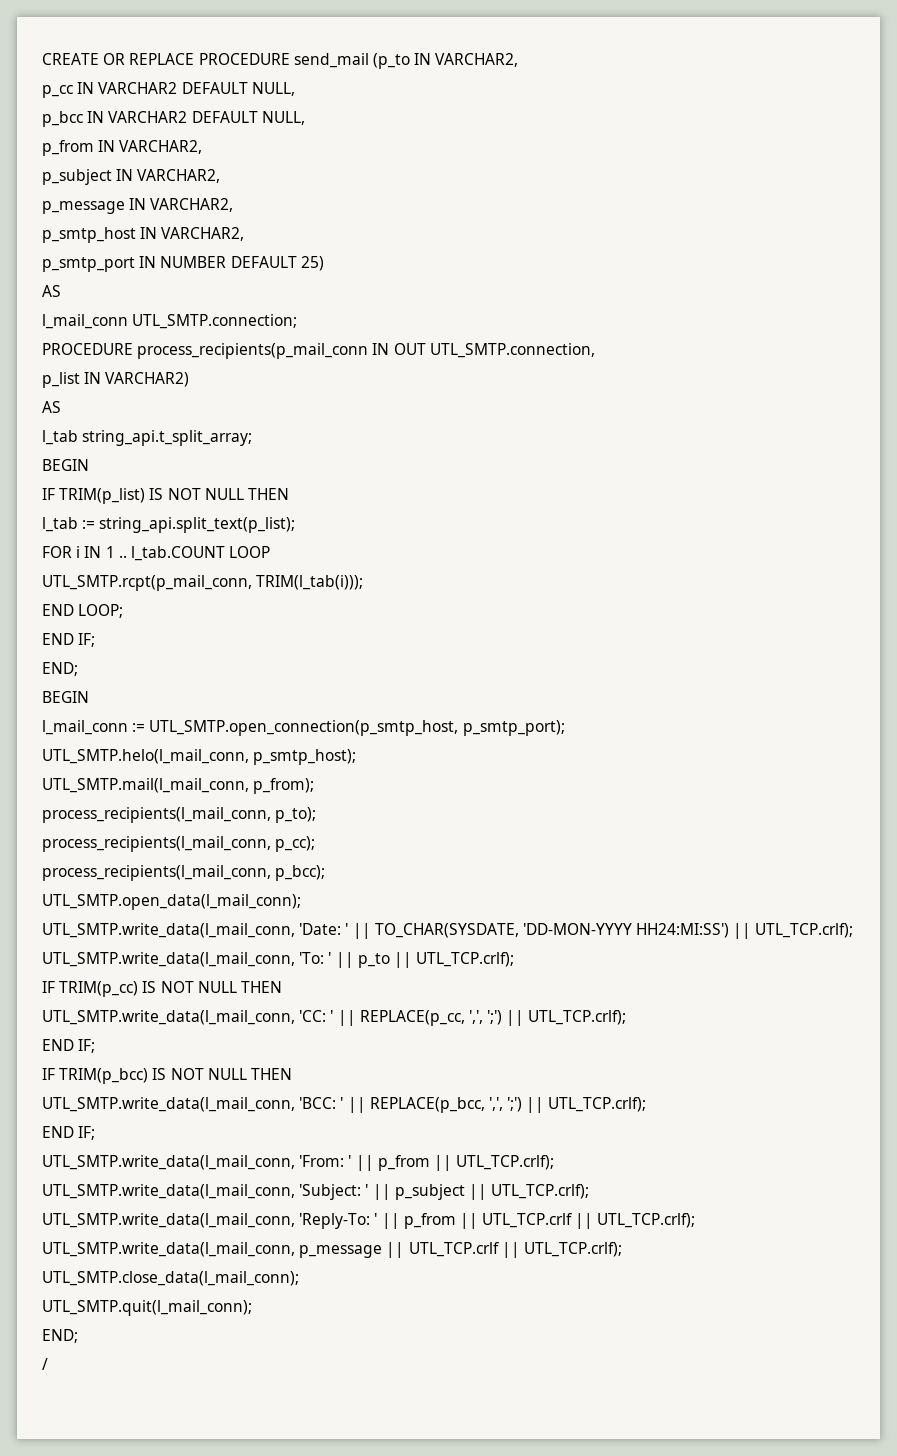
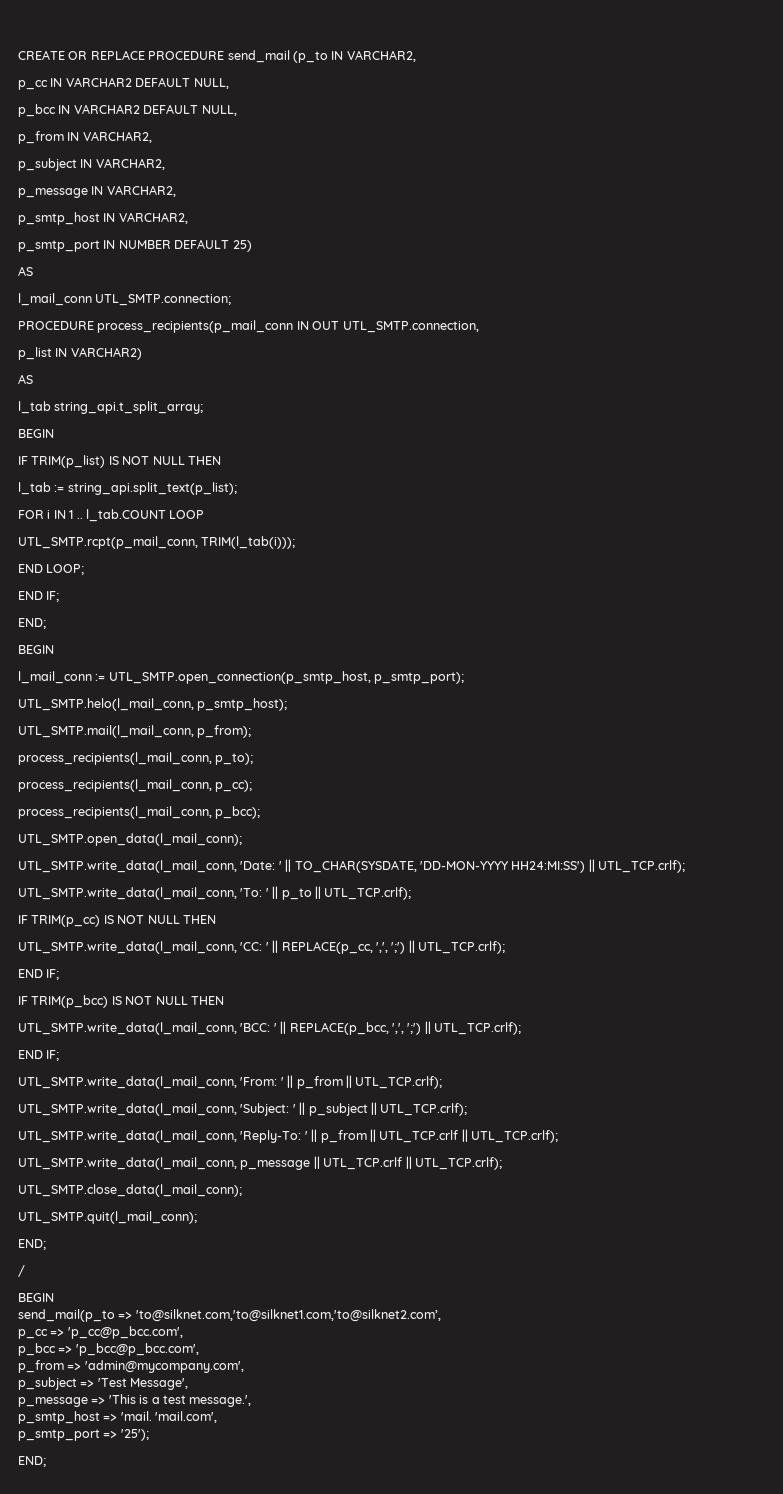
  /
+ BEGIN
+ send_mail(p_to => 'to@silknet.com,'to@silknet1.com,'to@silknet2.com’,
+ p_cc => 'p_cc@p_bcc.com',
+ p_bcc => 'p_bcc@p_bcc.com',
+ p_from => 'admin@mycompany.com',
+ p_subject => 'Test Message',
+ p_message => 'This is a test message.',
+ p_smtp_host => 'mail. 'mail.com',
+ p_smtp_port => '25');
+ END;

